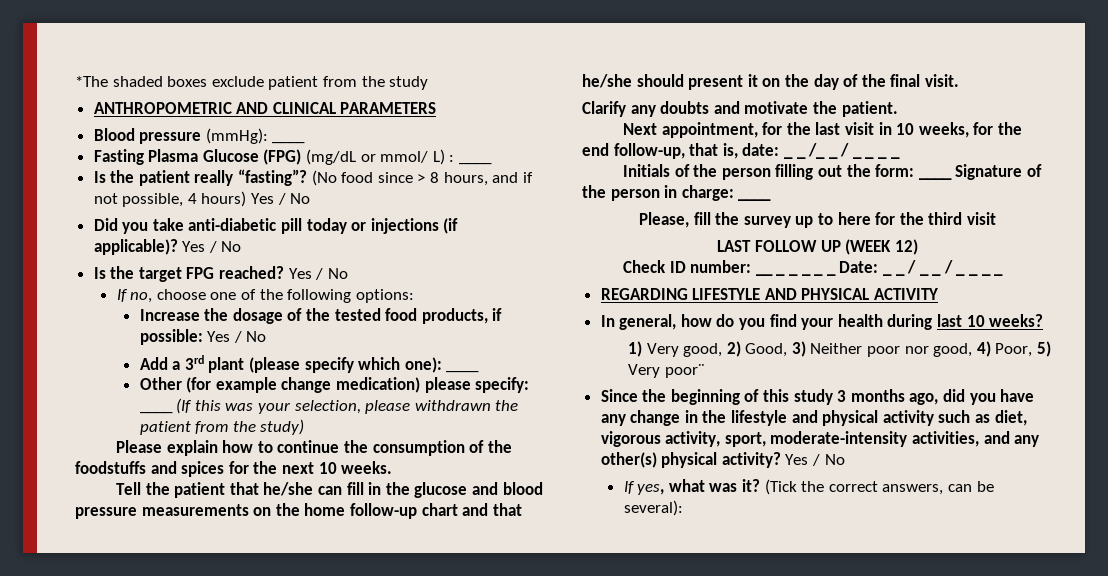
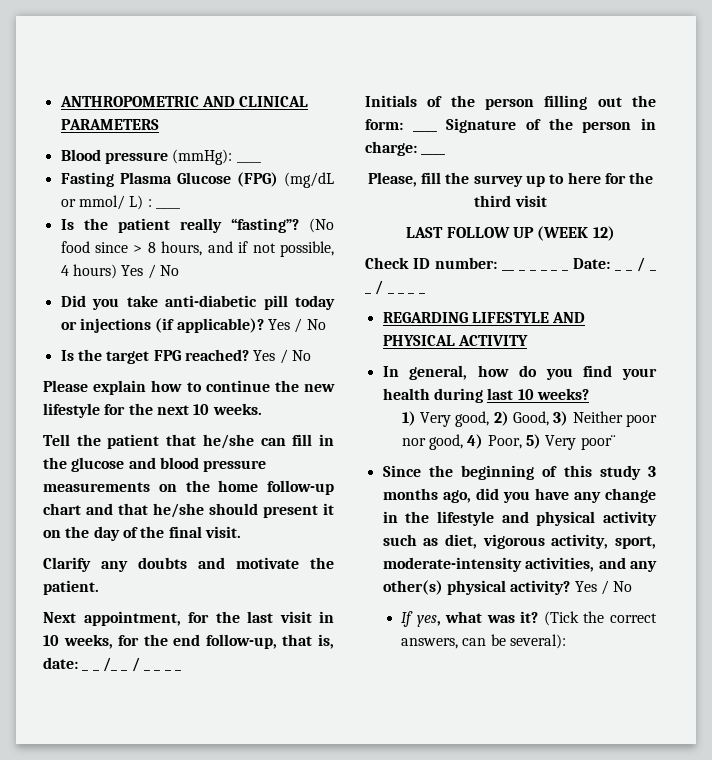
- *The shaded boxes exclude patient from the study
- If no, choose one of the following options:
- Increase the dosage of the tested food products, if possible: Yes / No
- Add a 3rd plant (please specify which one): ____
- Other (for example change medication) please specify: ____ (If this was your selection, please withdrawn the patient from the study)
- Please explain how to continue the consumption of the foodstuffs and spices for the next 10 weeks.
+ Please explain how to continue the new lifestyle for the next 10 weeks.

